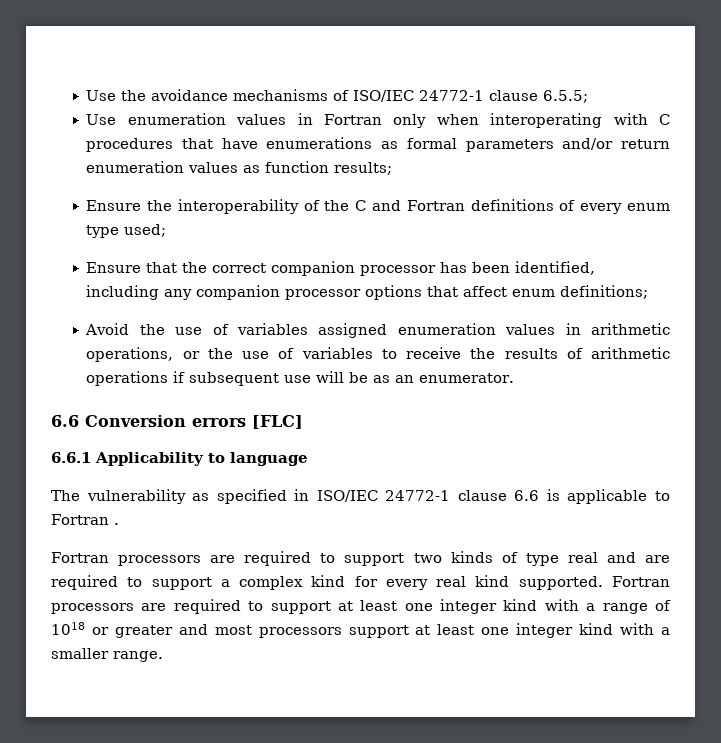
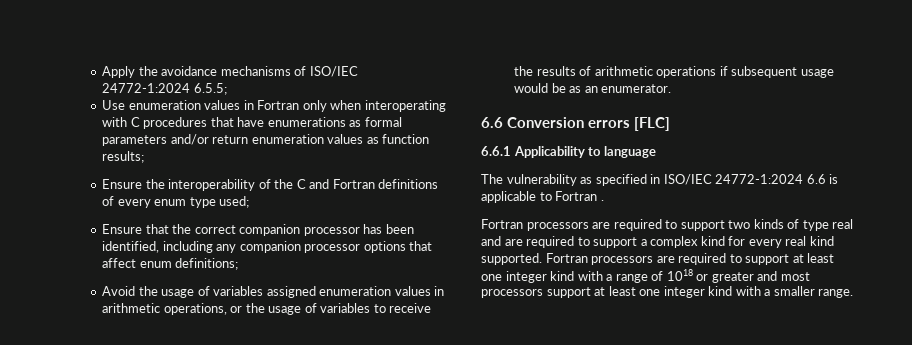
- Use the avoidance mechanisms of ISO/IEC 24772-1 clause 6.5.5;
+ Apply the avoidance mechanisms of ISO/IEC 24772-1:2024 6.5.5;
- Avoid the use of variables assigned enumeration values in arithmetic operations, or the use of variables to receive the results of arithmetic operations if subsequent use will be as an enumerator.
+ Avoid the usage of variables assigned enumeration values in arithmetic operations, or the usage of variables to receive the results of arithmetic operations if subsequent usage would be as an enumerator.
- The vulnerability as specified in ISO/IEC 24772-1 clause 6.6 is applicable to Fortran .
+ The vulnerability as specified in ISO/IEC 24772-1:2024 6.6 is applicable to Fortran .

